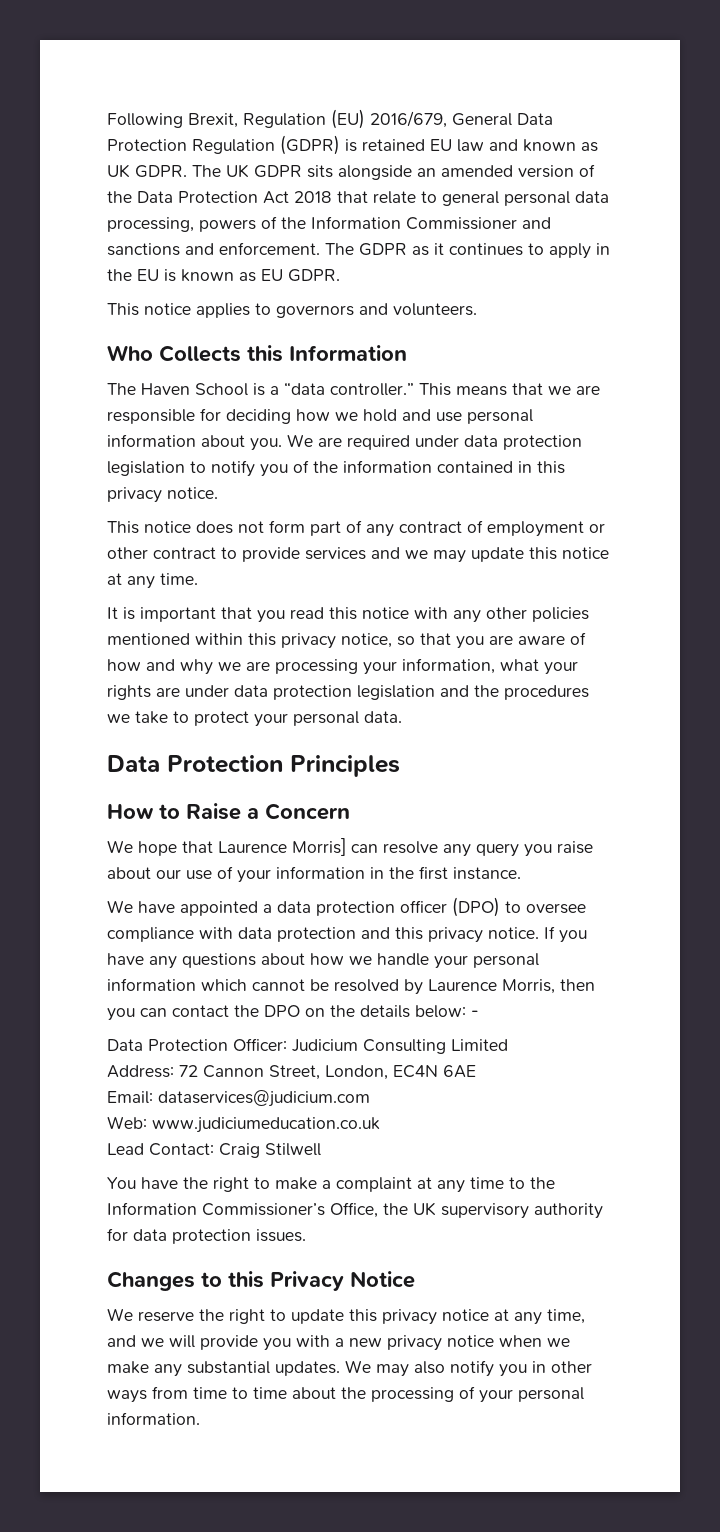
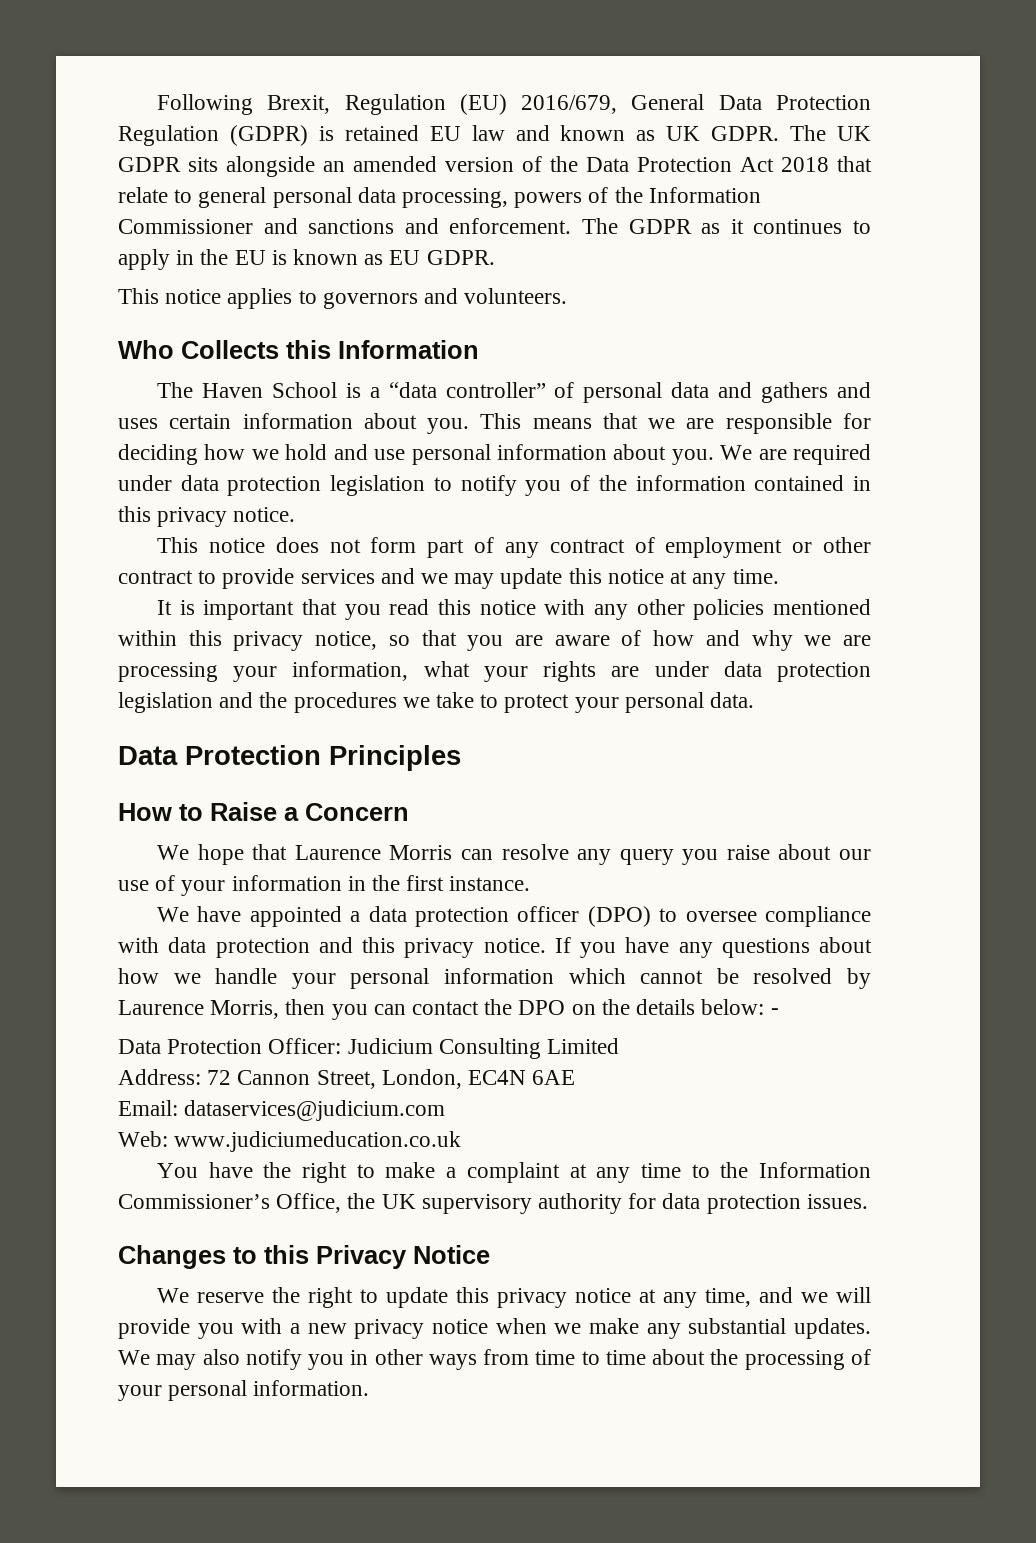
- The Haven School is a “data controller.”
+ The Haven School is a “data controller” of personal data and gathers and uses certain information about you.
- We hope that Laurence Morris] can resolve any query you raise about our use of your information in the first instance.
+ We hope that Laurence Morris can resolve any query you raise about our use of your information in the first instance.
- Lead Contact: Craig Stilwell

